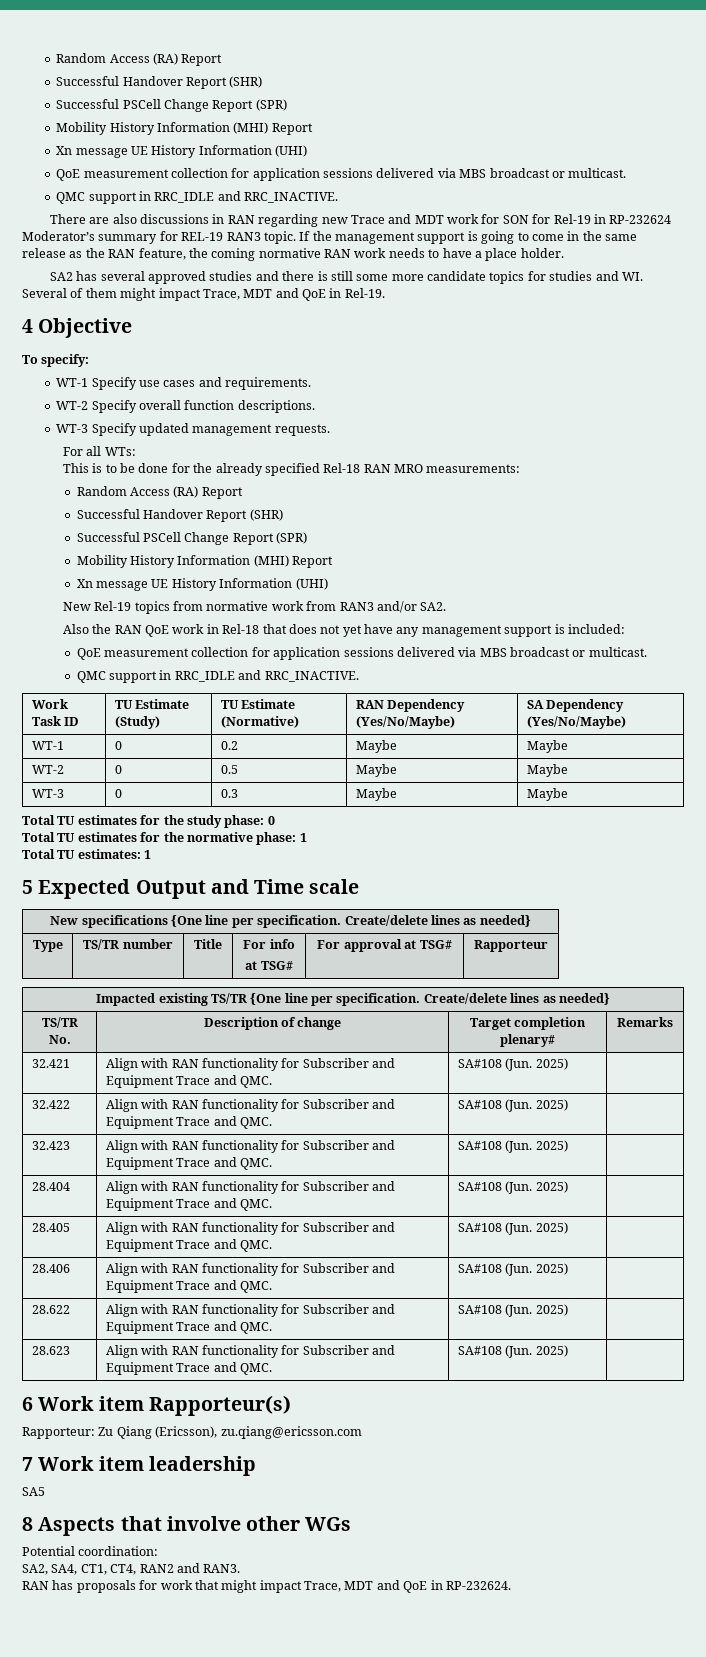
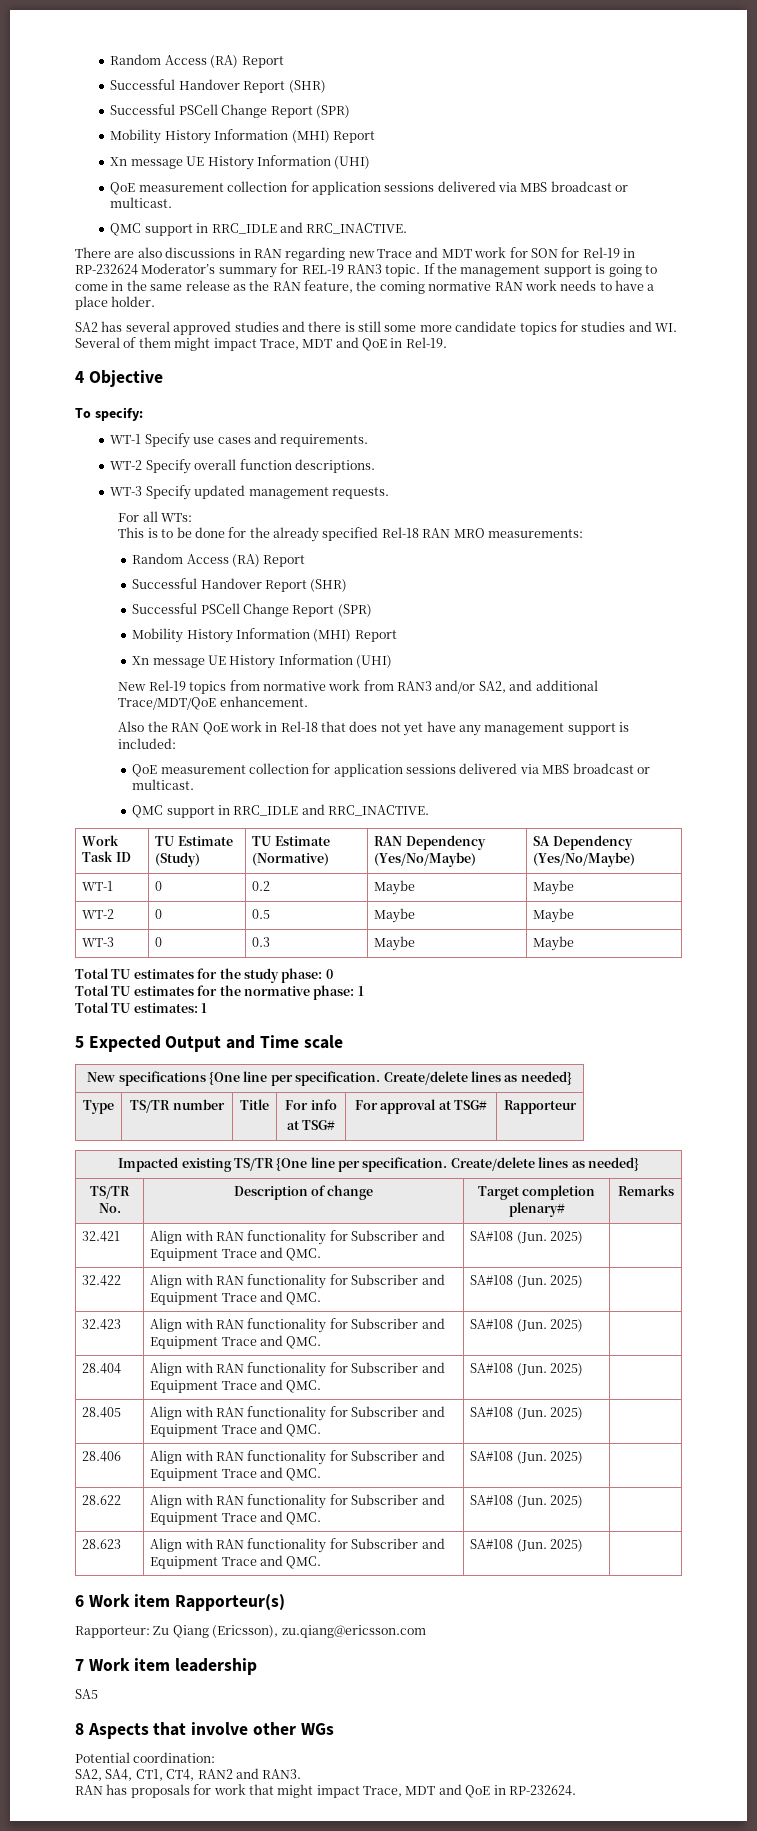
- New Rel-19 topics from normative work from RAN3 and/or SA2.
+ New Rel-19 topics from normative work from RAN3 and/or SA2, and additional Trace/MDT/QoE enhancement.

